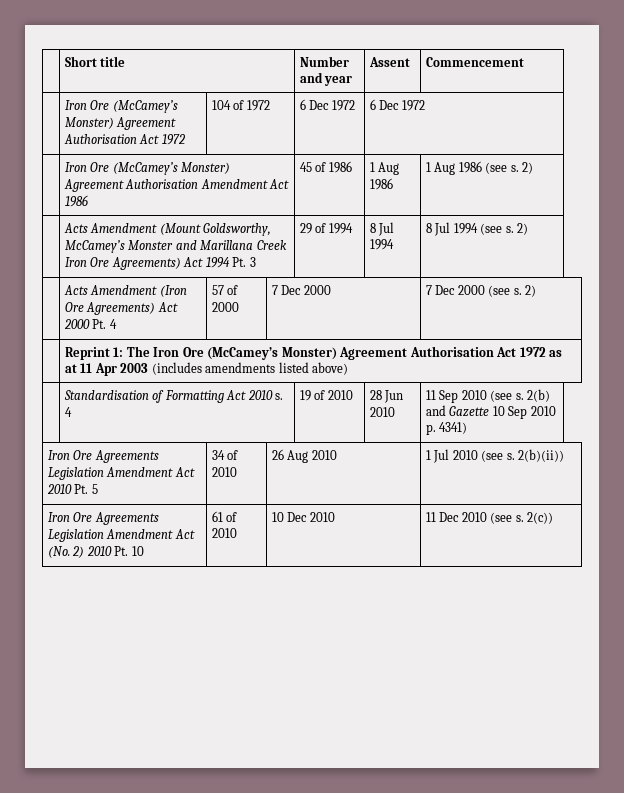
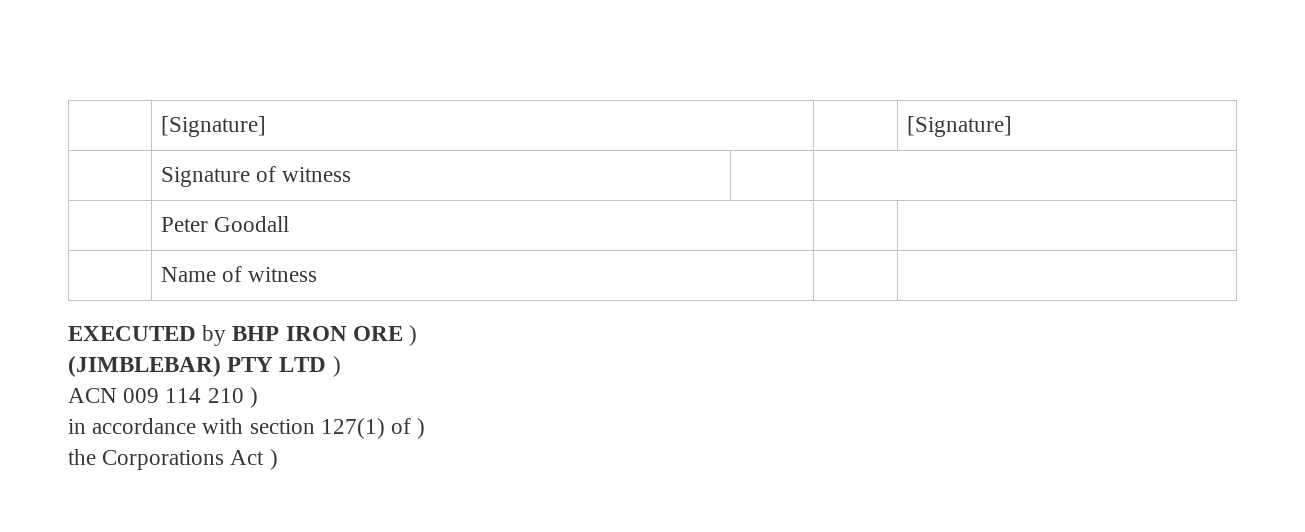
- | Short title | Number and year | Assent | Commencement
- | Iron Ore (McCamey’s Monster) Agreement Authorisation Act 1972 | 104 of 1972 | 6 Dec 1972 | 6 Dec 1972
- | Iron Ore (McCamey’s Monster) Agreement Authorisation Amendment Act 1986 | 45 of 1986 | 1 Aug 1986 | 1 Aug 1986 (see s. 2)
- | Acts Amendment (Mount Goldsworthy, McCamey’s Monster and Marillana Creek Iron Ore Agreements) Act 1994 Pt. 3 | 29 of 1994 | 8 Jul 1994 | 8 Jul 1994 (see s. 2)
- | Acts Amendment (Iron Ore Agreements) Act 2000 Pt. 4 | 57 of 2000 | 7 Dec 2000 | 7 Dec 2000 (see s. 2)
- | Reprint 1: The Iron Ore (McCamey’s Monster) Agreement Authorisation Act 1972 as at 11 Apr 2003 (includes amendments listed above)
- | Standardisation of Formatting Act 2010 s. 4 | 19 of 2010 | 28 Jun 2010 | 11 Sep 2010 (see s. 2(b) and Gazette 10 Sep 2010 p. 4341)
- Iron Ore Agreements Legislation Amendment Act 2010 Pt. 5 | 34 of 2010 | 26 Aug 2010 | 1 Jul 2010 (see s. 2(b)(ii))
- Iron Ore Agreements Legislation Amendment Act (No. 2) 2010 Pt. 10 | 61 of 2010 | 10 Dec 2010 | 11 Dec 2010 (see s. 2(c))
+ | [Signature] | | [Signature]
+ | Signature of witness | |
+ | Peter Goodall | |
+ | Name of witness | |
+ EXECUTED by BHP IRON ORE )
+ (JIMBLEBAR) PTY LTD )
+ ACN 009 114 210 )
+ in accordance with section 127(1) of )
+ the Corporations Act )

